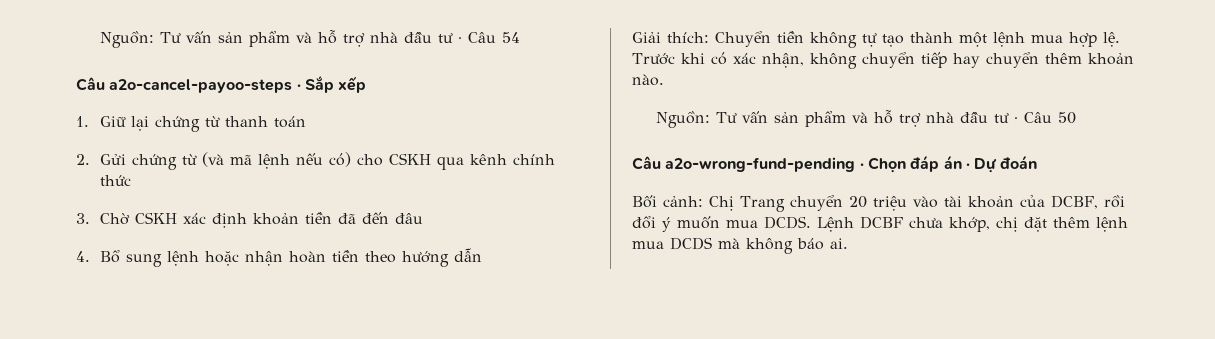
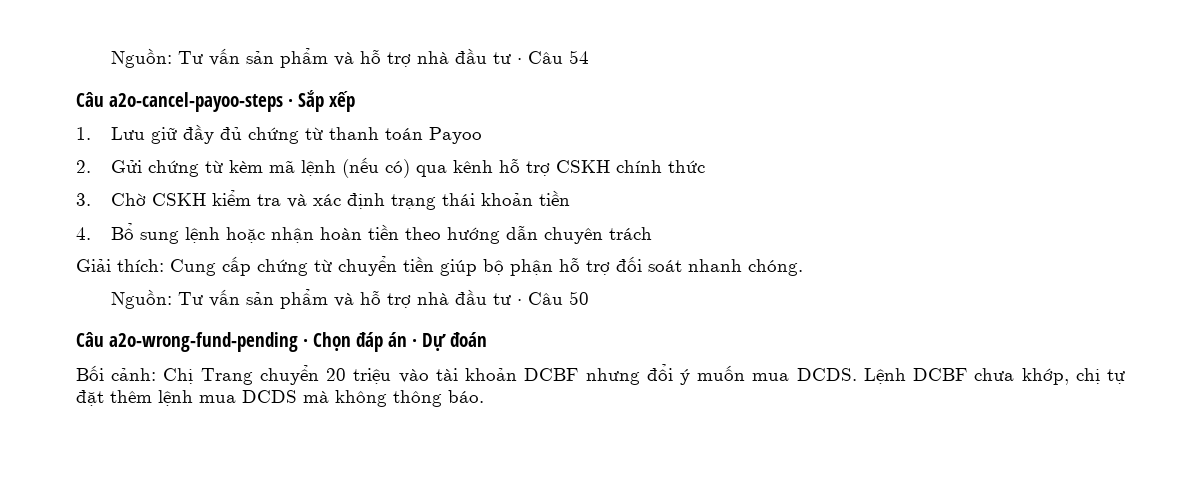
- 1. Giữ lại chứng từ thanh toán
+ 1. Lưu giữ đầy đủ chứng từ thanh toán Payoo
- 2. Gửi chứng từ (và mã lệnh nếu có) cho CSKH qua kênh chính thức
+ 2. Gửi chứng từ kèm mã lệnh (nếu có) qua kênh hỗ trợ CSKH chính thức
- 3. Chờ CSKH xác định khoản tiền đã đến đâu
+ 3. Chờ CSKH kiểm tra và xác định trạng thái khoản tiền
- 4. Bổ sung lệnh hoặc nhận hoàn tiền theo hướng dẫn
+ 4. Bổ sung lệnh hoặc nhận hoàn tiền theo hướng dẫn chuyên trách
- Giải thích: Chuyển tiền không tự tạo thành một lệnh mua hợp lệ. Trước khi có xác nhận, không chuyển tiếp hay chuyển thêm khoản nào.
+ Giải thích: Cung cấp chứng từ chuyển tiền giúp bộ phận hỗ trợ đối soát nhanh chóng.
- Bối cảnh: Chị Trang chuyển 20 triệu vào tài khoản của DCBF, rồi đổi ý muốn mua DCDS.
+ Bối cảnh: Chị Trang chuyển 20 triệu vào tài khoản DCBF nhưng đổi ý muốn mua DCDS.
- Lệnh DCBF chưa khớp, chị đặt thêm lệnh mua DCDS mà không báo ai.
+ Lệnh DCBF chưa khớp, chị tự đặt thêm lệnh mua DCDS mà không thông báo.

